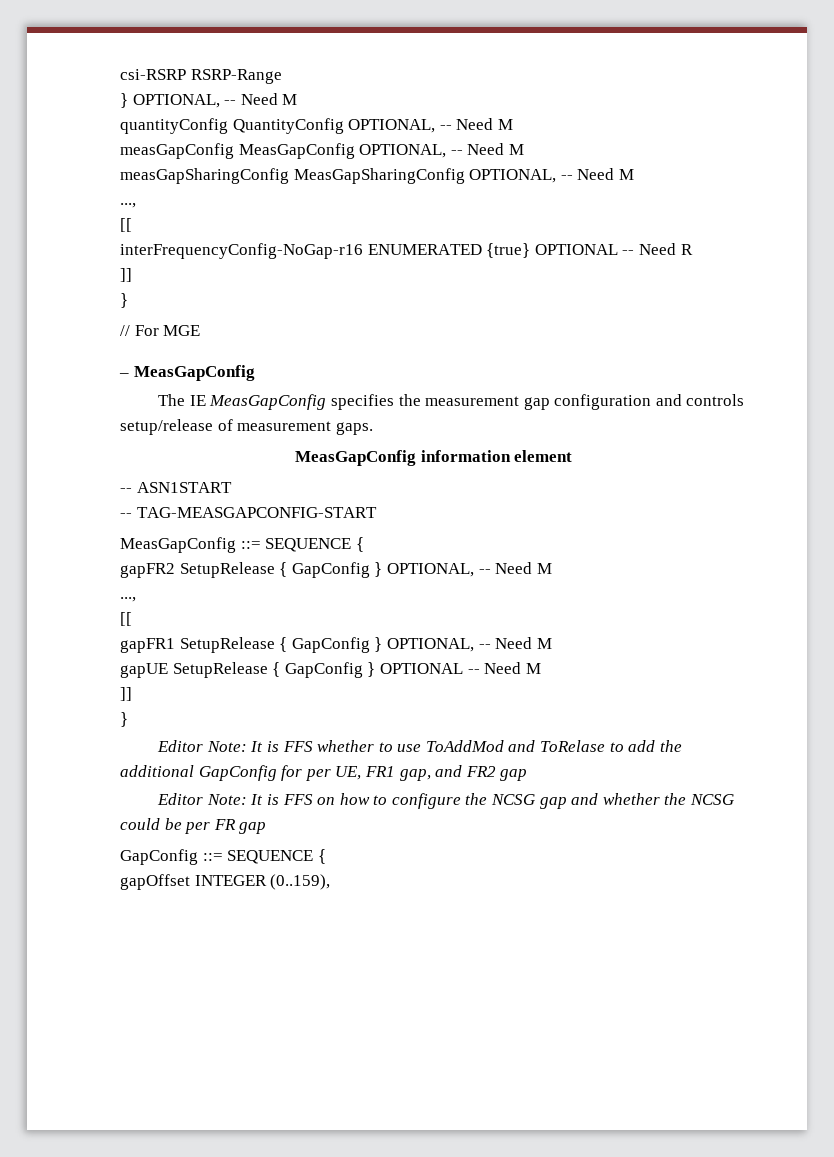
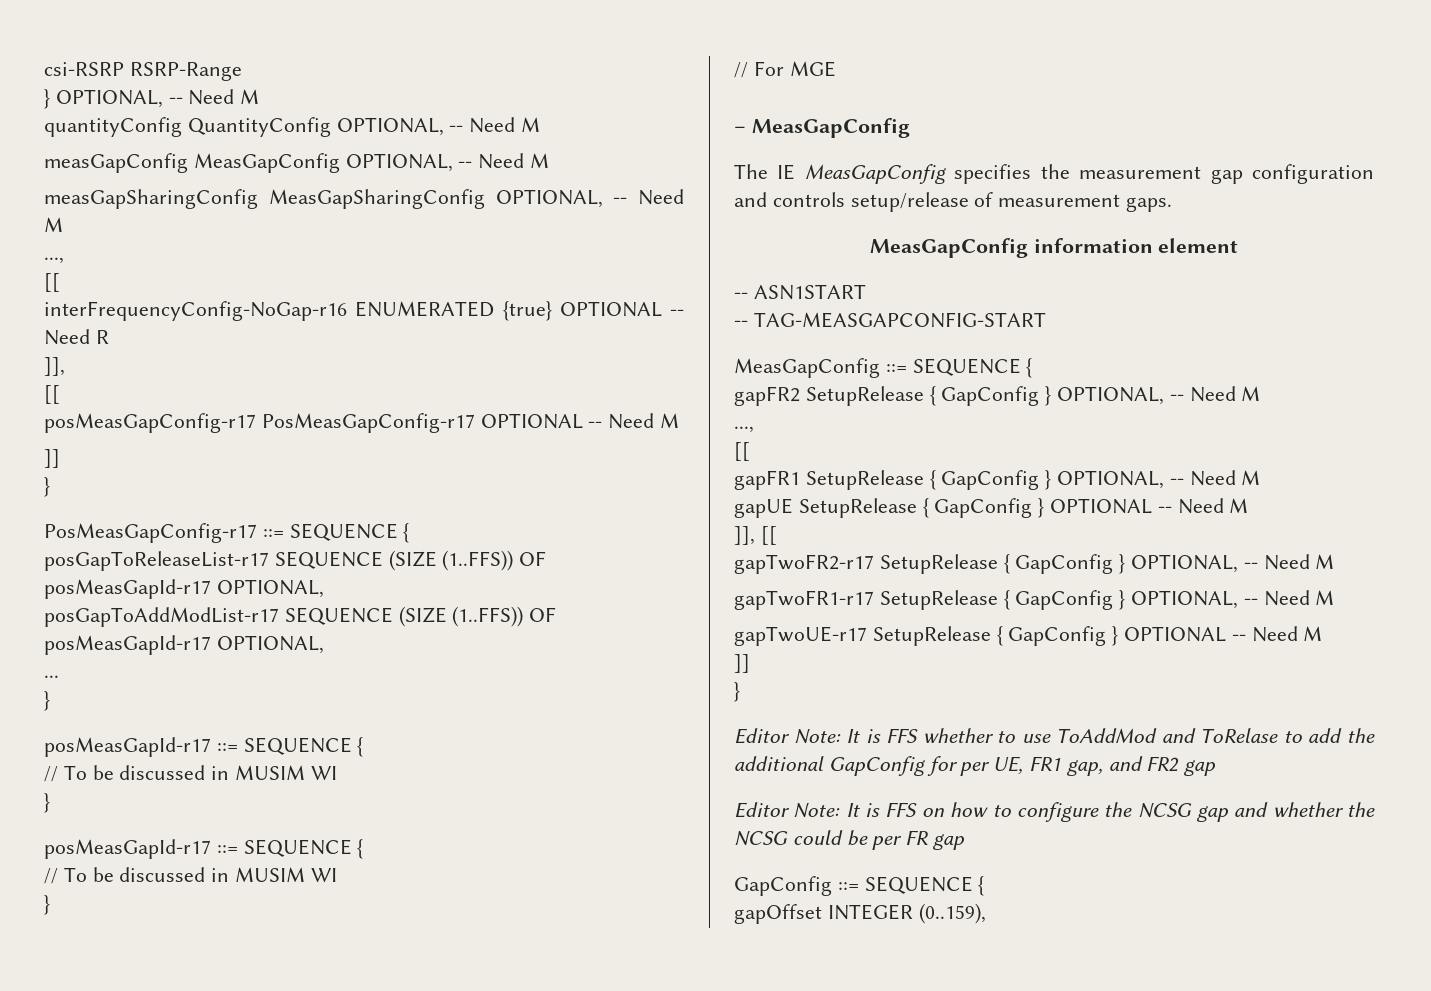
  interFrequencyConfig-NoGap-r16 ENUMERATED {true} OPTIONAL -- Need R
+ ]],
+ [[
+ posMeasGapConfig-r17 PosMeasGapConfig-r17 OPTIONAL -- Need M
  ]]
+ }
+ PosMeasGapConfig-r17 ::= SEQUENCE {
+ posGapToReleaseList-r17 SEQUENCE (SIZE (1..FFS)) OF posMeasGapId-r17 OPTIONAL,
+ posGapToAddModList-r17 SEQUENCE (SIZE (1..FFS)) OF posMeasGapId-r17 OPTIONAL,
+ ...
+ }
+ posMeasGapId-r17 ::= SEQUENCE {
+ // To be discussed in MUSIM WI
+ }
+ posMeasGapId-r17 ::= SEQUENCE {
+ // To be discussed in MUSIM WI
+ ]], [[
+ gapTwoFR2-r17 SetupRelease { GapConfig } OPTIONAL, -- Need M
+ gapTwoFR1-r17 SetupRelease { GapConfig } OPTIONAL, -- Need M
+ gapTwoUE-r17 SetupRelease { GapConfig } OPTIONAL -- Need M

